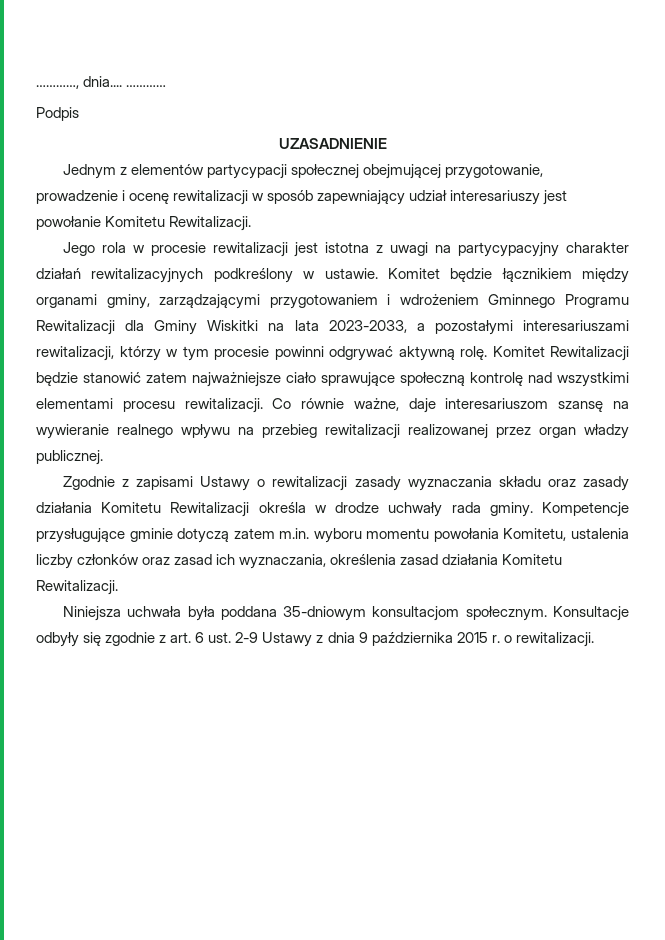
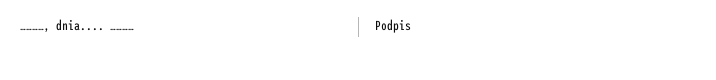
- UZASADNIENIE
- Jednym z elementów partycypacji społecznej obejmującej przygotowanie, prowadzenie i ocenę rewitalizacji w sposób zapewniający udział interesariuszy jest powołanie Komitetu Rewitalizacji.
- Jego rola w procesie rewitalizacji jest istotna z uwagi na partycypacyjny charakter działań rewitalizacyjnych podkreślony w ustawie. Komitet będzie łącznikiem między organami gminy, zarządzającymi przygotowaniem i wdrożeniem Gminnego Programu Rewitalizacji dla Gminy Wiskitki na lata 2023-2033, a pozostałymi interesariuszami rewitalizacji, którzy w tym procesie powinni odgrywać aktywną rolę. Komitet Rewitalizacji będzie stanowić zatem najważniejsze ciało sprawujące społeczną kontrolę nad wszystkimi elementami procesu rewitalizacji. Co równie ważne, daje interesariuszom szansę na wywieranie realnego wpływu na przebieg rewitalizacji realizowanej przez organ władzy publicznej.
- Zgodnie z zapisami Ustawy o rewitalizacji zasady wyznaczania składu oraz zasady działania Komitetu Rewitalizacji określa w drodze uchwały rada gminy. Kompetencje przysługujące gminie dotyczą zatem m.in. wyboru momentu powołania Komitetu, ustalenia liczby członków oraz zasad ich wyznaczania, określenia zasad działania Komitetu Rewitalizacji.
- Niniejsza uchwała była poddana 35-dniowym konsultacjom społecznym. Konsultacje odbyły się zgodnie z art. 6 ust. 2-9 Ustawy z dnia 9 października 2015 r. o rewitalizacji.

